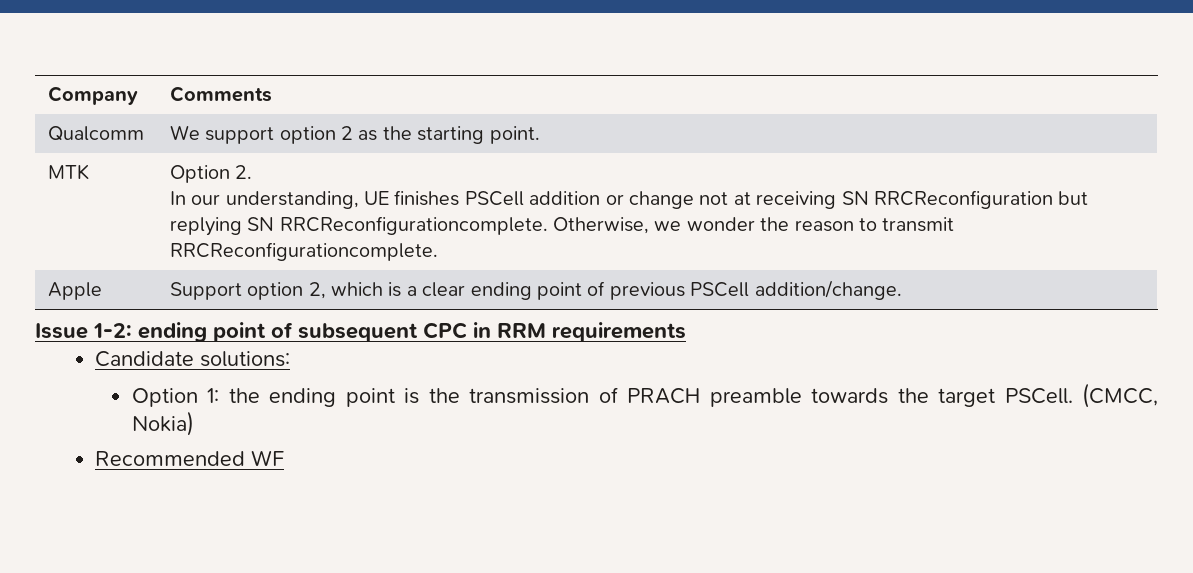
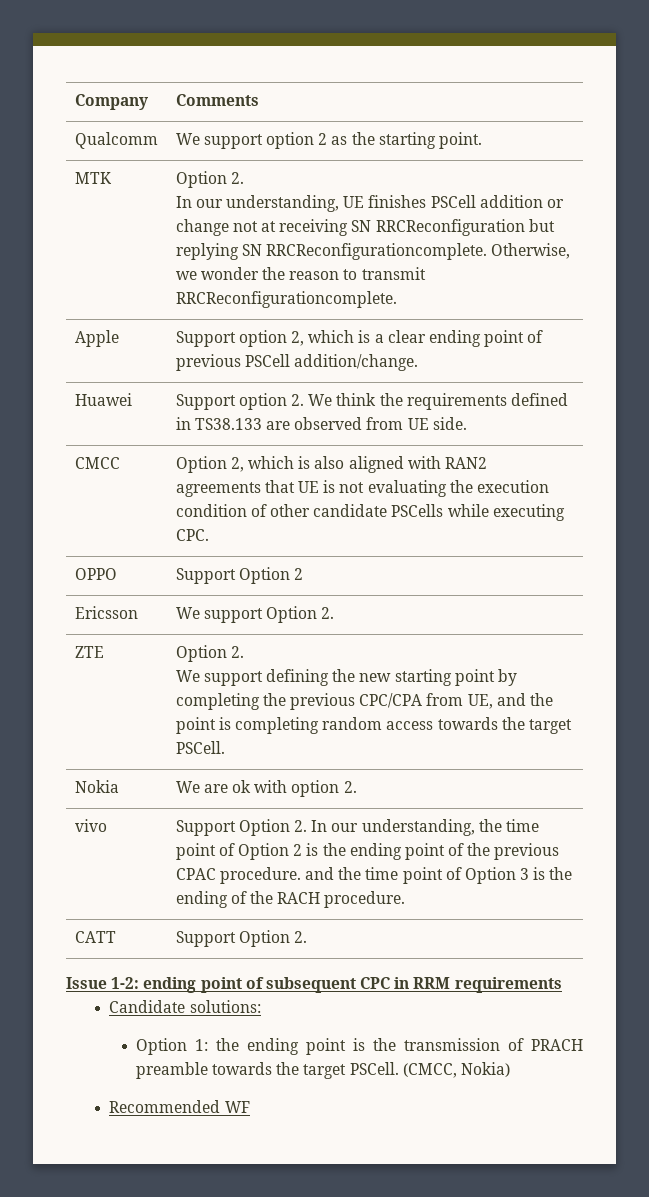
+ Huawei | Support option 2. We think the requirements defined in TS38.133 are observed from UE side.
+ CMCC | Option 2, which is also aligned with RAN2 agreements that UE is not evaluating the execution condition of other candidate PSCells while executing CPC.
+ OPPO | Support Option 2
+ Ericsson | We support Option 2.
+ ZTE | Option 2.
+ We support defining the new starting point by completing the previous CPC/CPA from UE, and the point is completing random access towards the target PSCell.
+ Nokia | We are ok with option 2.
+ vivo | Support Option 2. In our understanding, the time point of Option 2 is the ending point of the previous CPAC procedure. and the time point of Option 3 is the ending of the RACH procedure.
+ CATT | Support Option 2.

